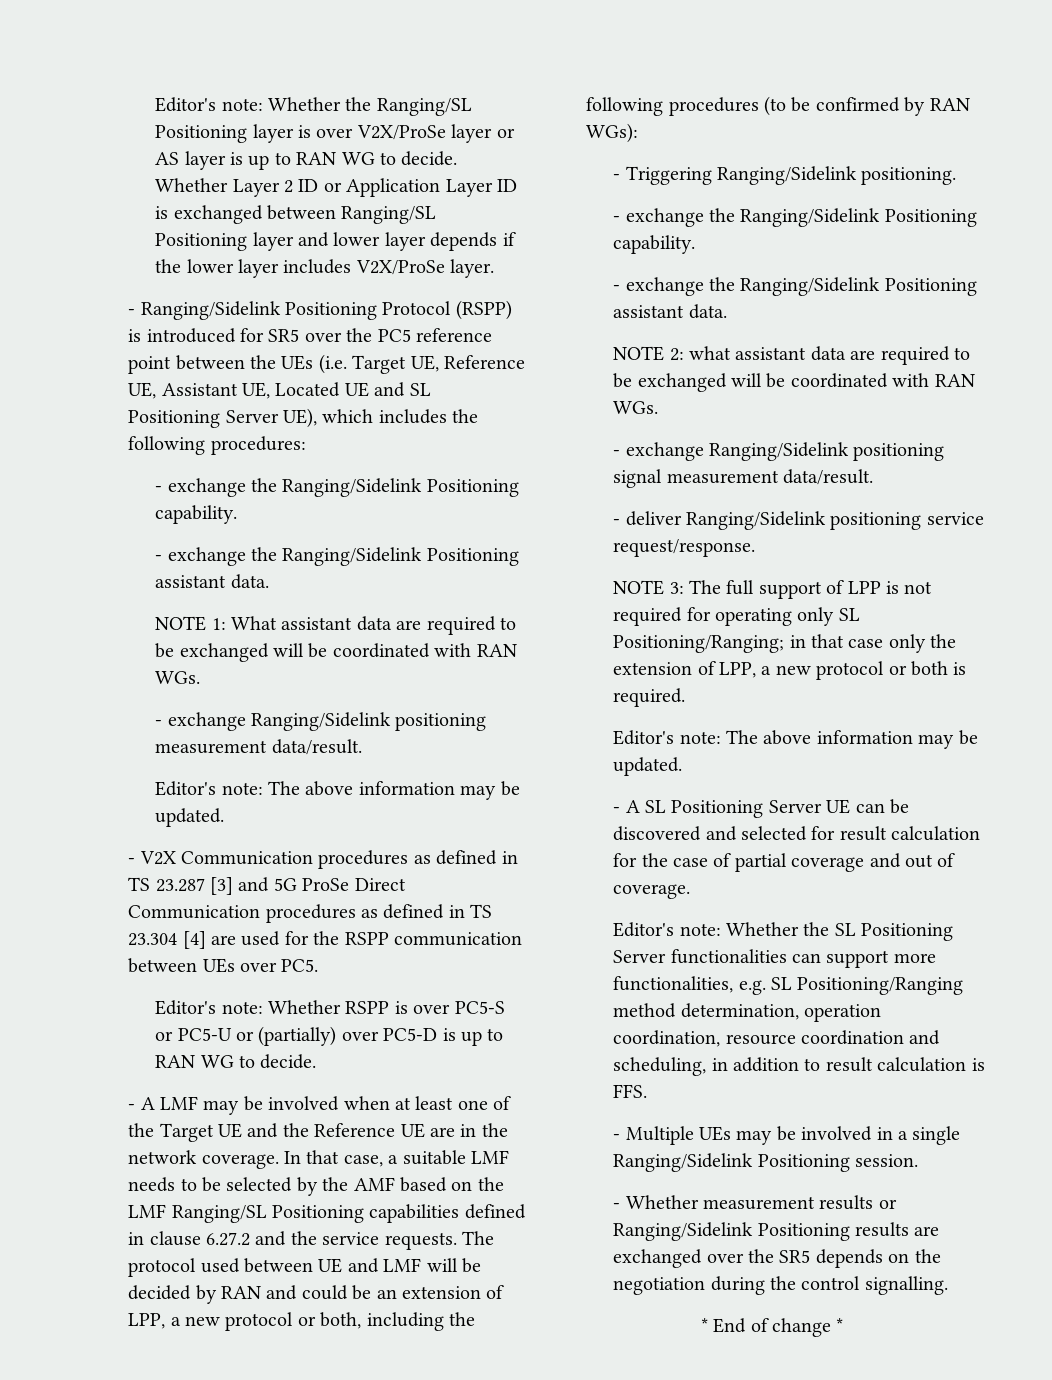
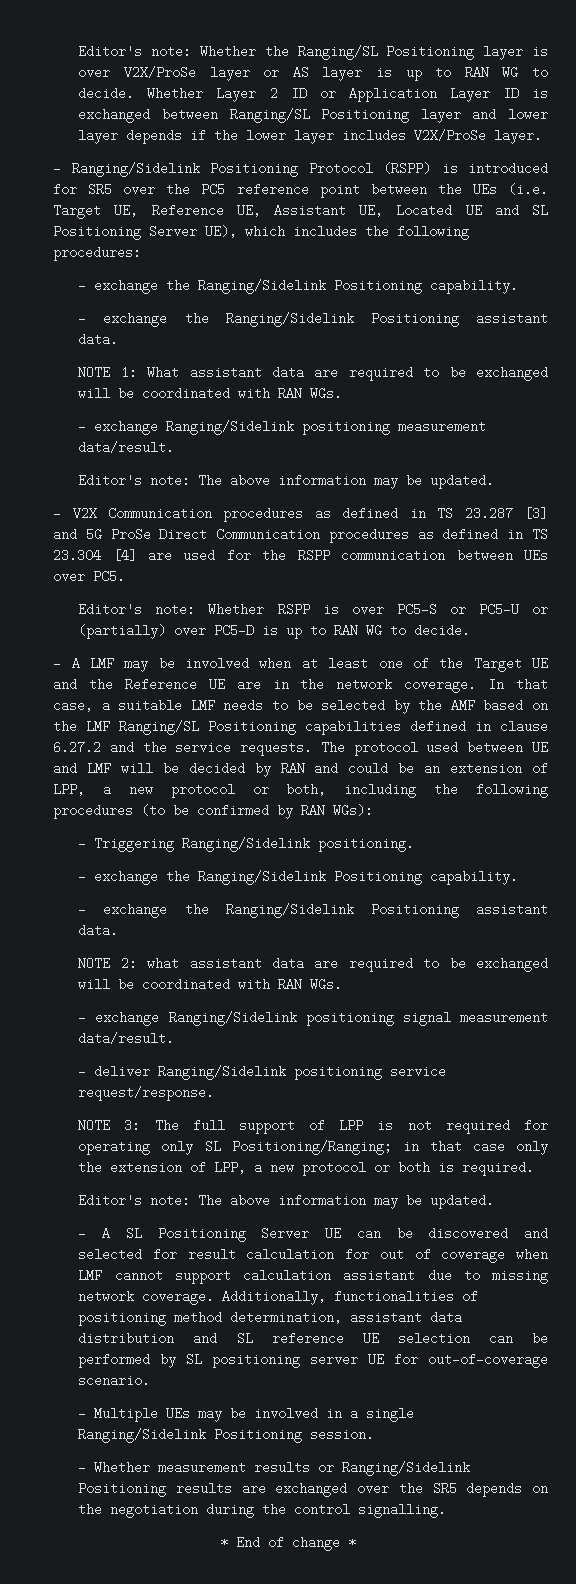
- - A SL Positioning Server UE can be discovered and selected for result calculation for the case of partial coverage and out of coverage.
- Editor's note: Whether the SL Positioning Server functionalities can support more functionalities, e.g. SL Positioning/Ranging method determination, operation coordination, resource coordination and scheduling, in addition to result calculation is FFS.
+ - A SL Positioning Server UE can be discovered and selected for result calculation for out of coverage when LMF cannot support calculation assistant due to missing network coverage. Additionally, functionalities of positioning method determination, assistant data distribution and SL reference UE selection can be performed by SL positioning server UE for out-of-coverage scenario.

